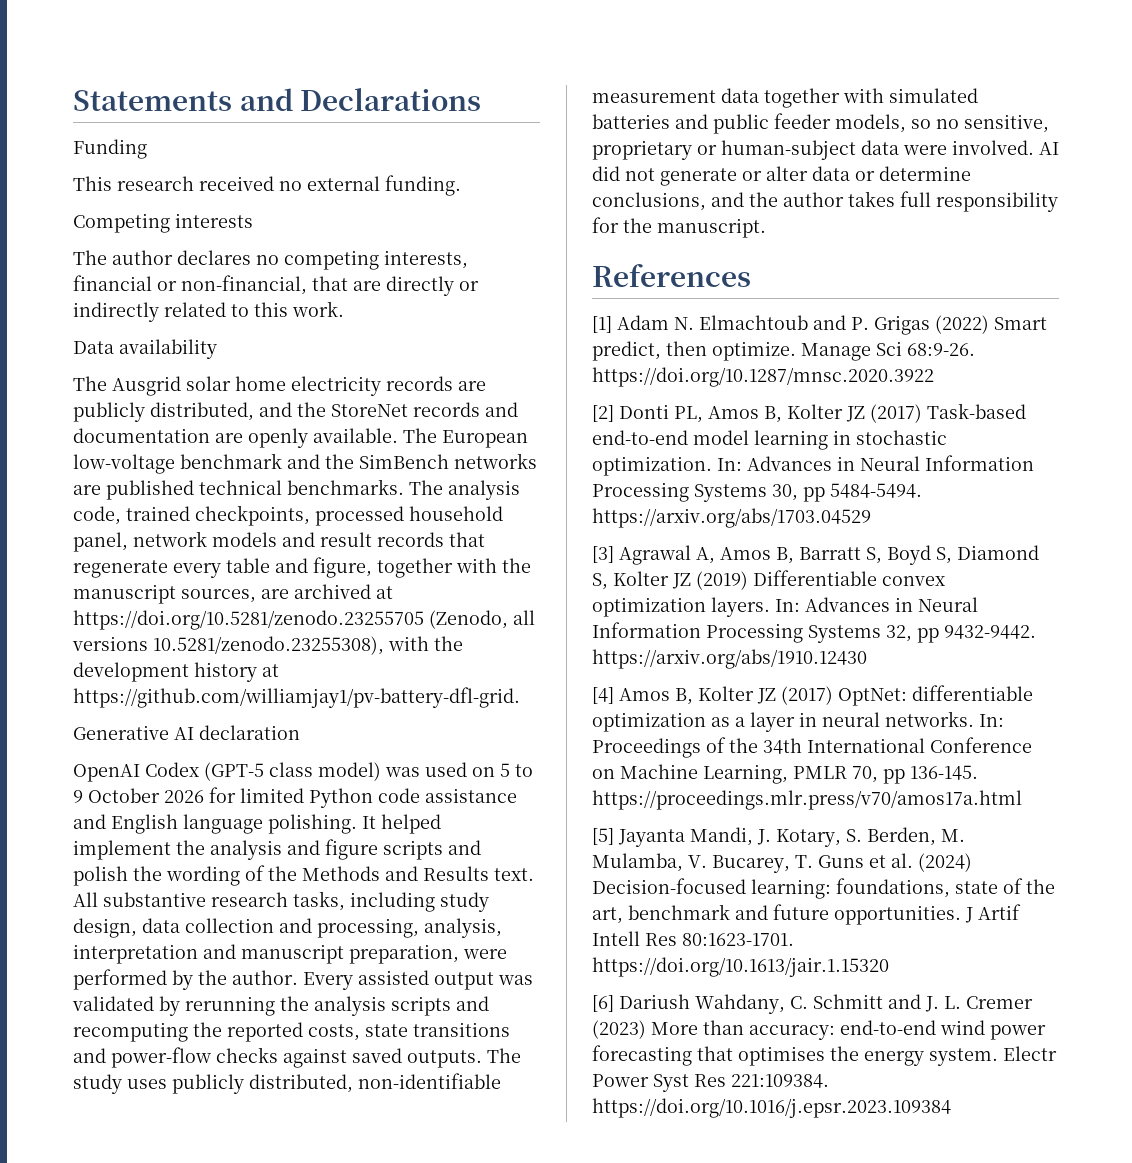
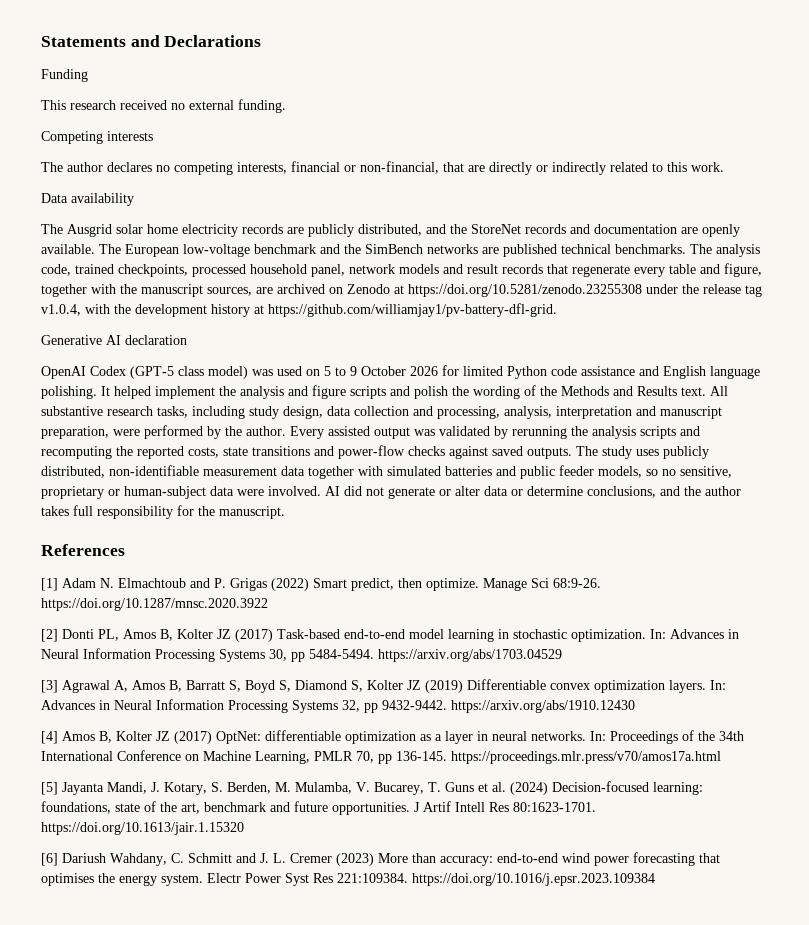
- The analysis code, trained checkpoints, processed household panel, network models and result records that regenerate every table and figure, together with the manuscript sources, are archived at https://doi.org/10.5281/zenodo.23255705 (Zenodo, all versions 10.5281/zenodo.23255308), with the development history at https://github.com/williamjay1/pv-battery-dfl-grid.
+ The analysis code, trained checkpoints, processed household panel, network models and result records that regenerate every table and figure, together with the manuscript sources, are archived on Zenodo at https://doi.org/10.5281/zenodo.23255308 under the release tag v1.0.4, with the development history at https://github.com/williamjay1/pv-battery-dfl-grid.

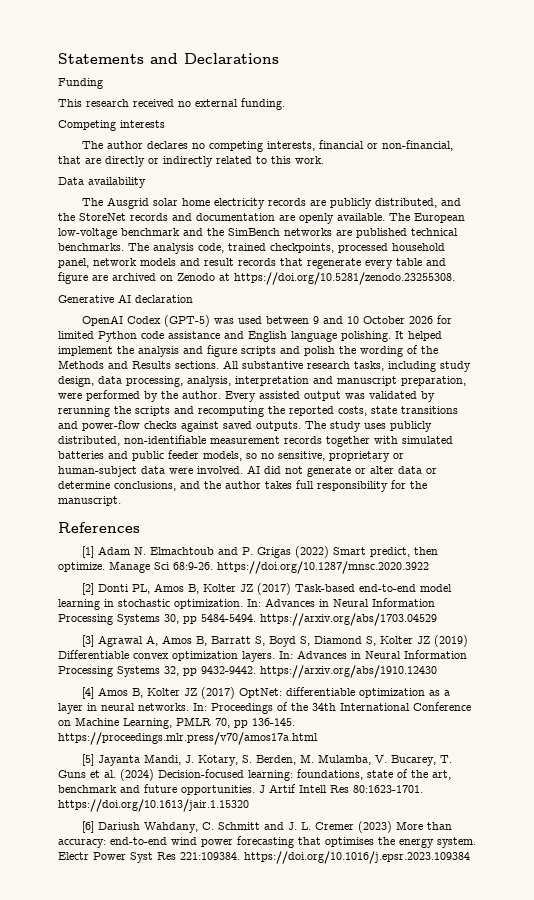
- The analysis code, trained checkpoints, processed household panel, network models and result records that regenerate every table and figure, together with the manuscript sources, are archived on Zenodo at https://doi.org/10.5281/zenodo.23255308 under the release tag v1.0.4, with the development history at https://github.com/williamjay1/pv-battery-dfl-grid.
+ The analysis code, trained checkpoints, processed household panel, network models and result records that regenerate every table and figure are archived on Zenodo at https://doi.org/10.5281/zenodo.23255308.
- OpenAI Codex (GPT-5 class model) was used on 5 to 9 October 2026 for limited Python code assistance and English language polishing.
+ OpenAI Codex (GPT-5) was used between 9 and 10 October 2026 for limited Python code assistance and English language polishing.
- It helped implement the analysis and figure scripts and polish the wording of the Methods and Results text.
+ It helped implement the analysis and figure scripts and polish the wording of the Methods and Results sections.
- All substantive research tasks, including study design, data collection and processing, analysis, interpretation and manuscript preparation, were performed by the author.
+ All substantive research tasks, including study design, data processing, analysis, interpretation and manuscript preparation, were performed by the author.
- Every assisted output was validated by rerunning the analysis scripts and recomputing the reported costs, state transitions and power-flow checks against saved outputs.
+ Every assisted output was validated by rerunning the scripts and recomputing the reported costs, state transitions and power-flow checks against saved outputs.
- The study uses publicly distributed, non-identifiable measurement data together with simulated batteries and public feeder models, so no sensitive, proprietary or human-subject data were involved.
+ The study uses publicly distributed, non-identifiable measurement records together with simulated batteries and public feeder models, so no sensitive, proprietary or human-subject data were involved.

